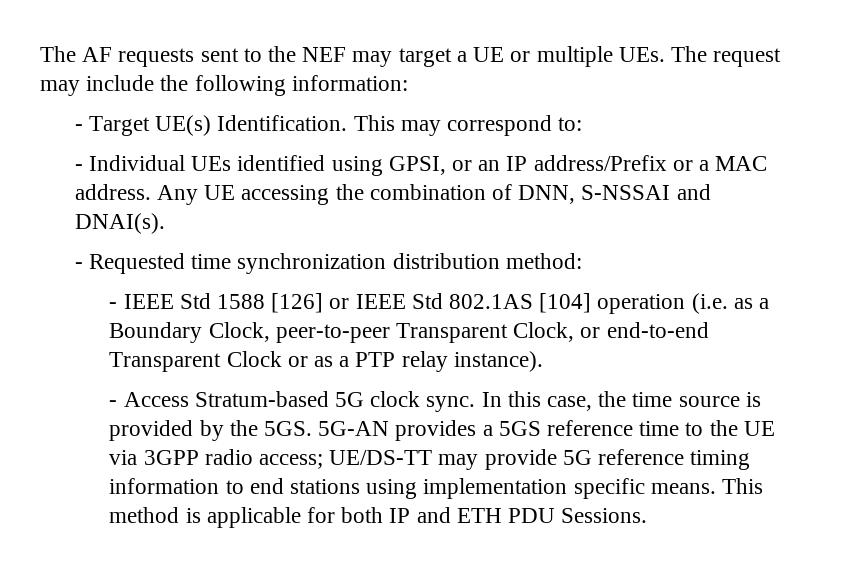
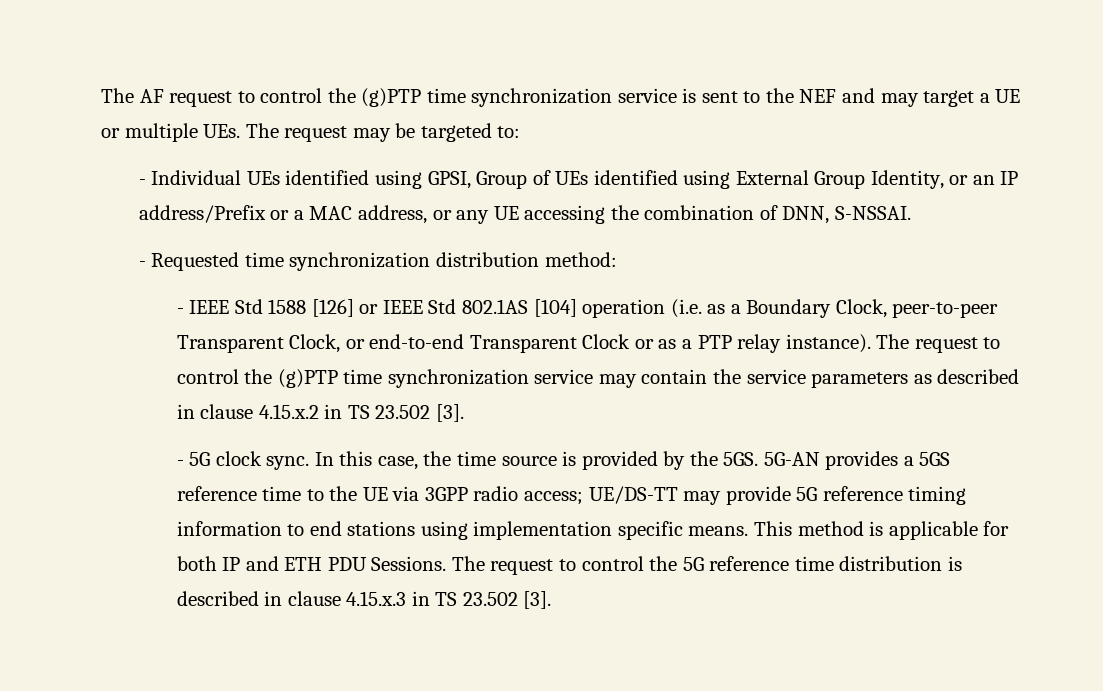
- The AF requests sent to the NEF may target a UE or multiple UEs. The request may include the following information:
- - Target UE(s) Identification. This may correspond to:
+ The AF request to control the (g)PTP time synchronization service is sent to the NEF and may target a UE or multiple UEs. The request may be targeted to:
- - Individual UEs identified using GPSI, or an IP address/Prefix or a MAC address. Any UE accessing the combination of DNN, S-NSSAI and DNAI(s).
+ - Individual UEs identified using GPSI, Group of UEs identified using External Group Identity, or an IP address/Prefix or a MAC address, or any UE accessing the combination of DNN, S-NSSAI.
- - IEEE Std 1588 [126] or IEEE Std 802.1AS [104] operation (i.e. as a Boundary Clock, peer-to-peer Transparent Clock, or end-to-end Transparent Clock or as a PTP relay instance).
- - Access Stratum-based 5G clock sync.
+ - IEEE Std 1588 [126] or IEEE Std 802.1AS [104] operation (i.e. as a Boundary Clock, peer-to-peer Transparent Clock, or end-to-end Transparent Clock or as a PTP relay instance). The request to control the (g)PTP time synchronization service may contain the service parameters as described in clause 4.15.x.2 in TS 23.502 [3].
+ - 5G clock sync.
+ The request to control the 5G reference time distribution is described in clause 4.15.x.3 in TS 23.502 [3].

